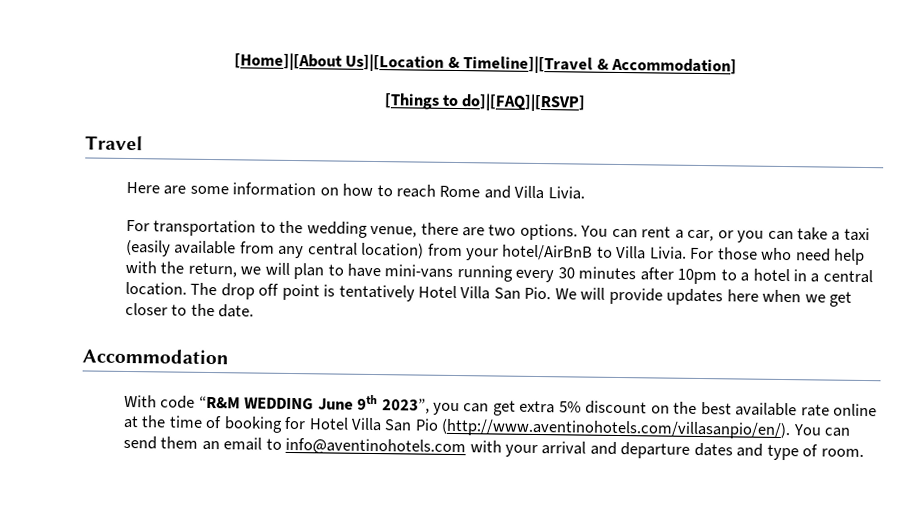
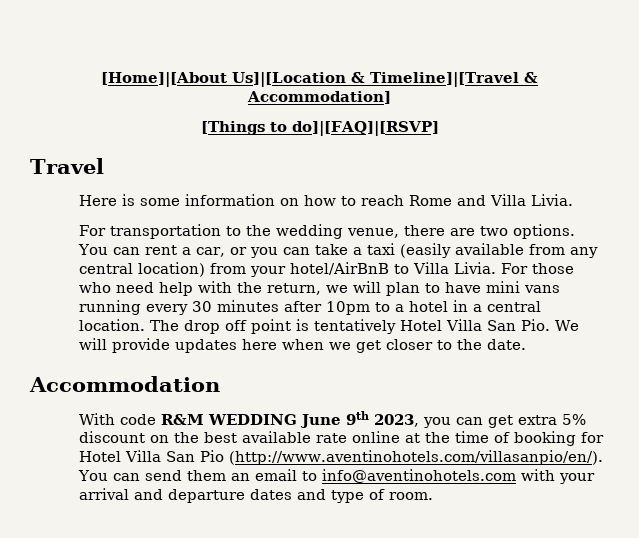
- Here are some information on how to reach Rome and Villa Livia.
+ Here is some information on how to reach Rome and Villa Livia.
- For those who need help with the return, we will plan to have mini-vans running every 30 minutes after 10pm to a hotel in a central location.
+ For those who need help with the return, we will plan to have mini vans running every 30 minutes after 10pm to a hotel in a central location.
- With code “R&M WEDDING June 9th 2023”, you can get extra 5% discount on the best available rate online at the time of booking for Hotel Villa San Pio (http://www.aventinohotels.com/villasanpio/en/). You can send them an email to info@aventinohotels.com with your arrival and departure dates and type of room.
+ With code R&M WEDDING June 9th 2023, you can get extra 5% discount on the best available rate online at the time of booking for Hotel Villa San Pio (http://www.aventinohotels.com/villasanpio/en/). You can send them an email to info@aventinohotels.com with your arrival and departure dates and type of room.

